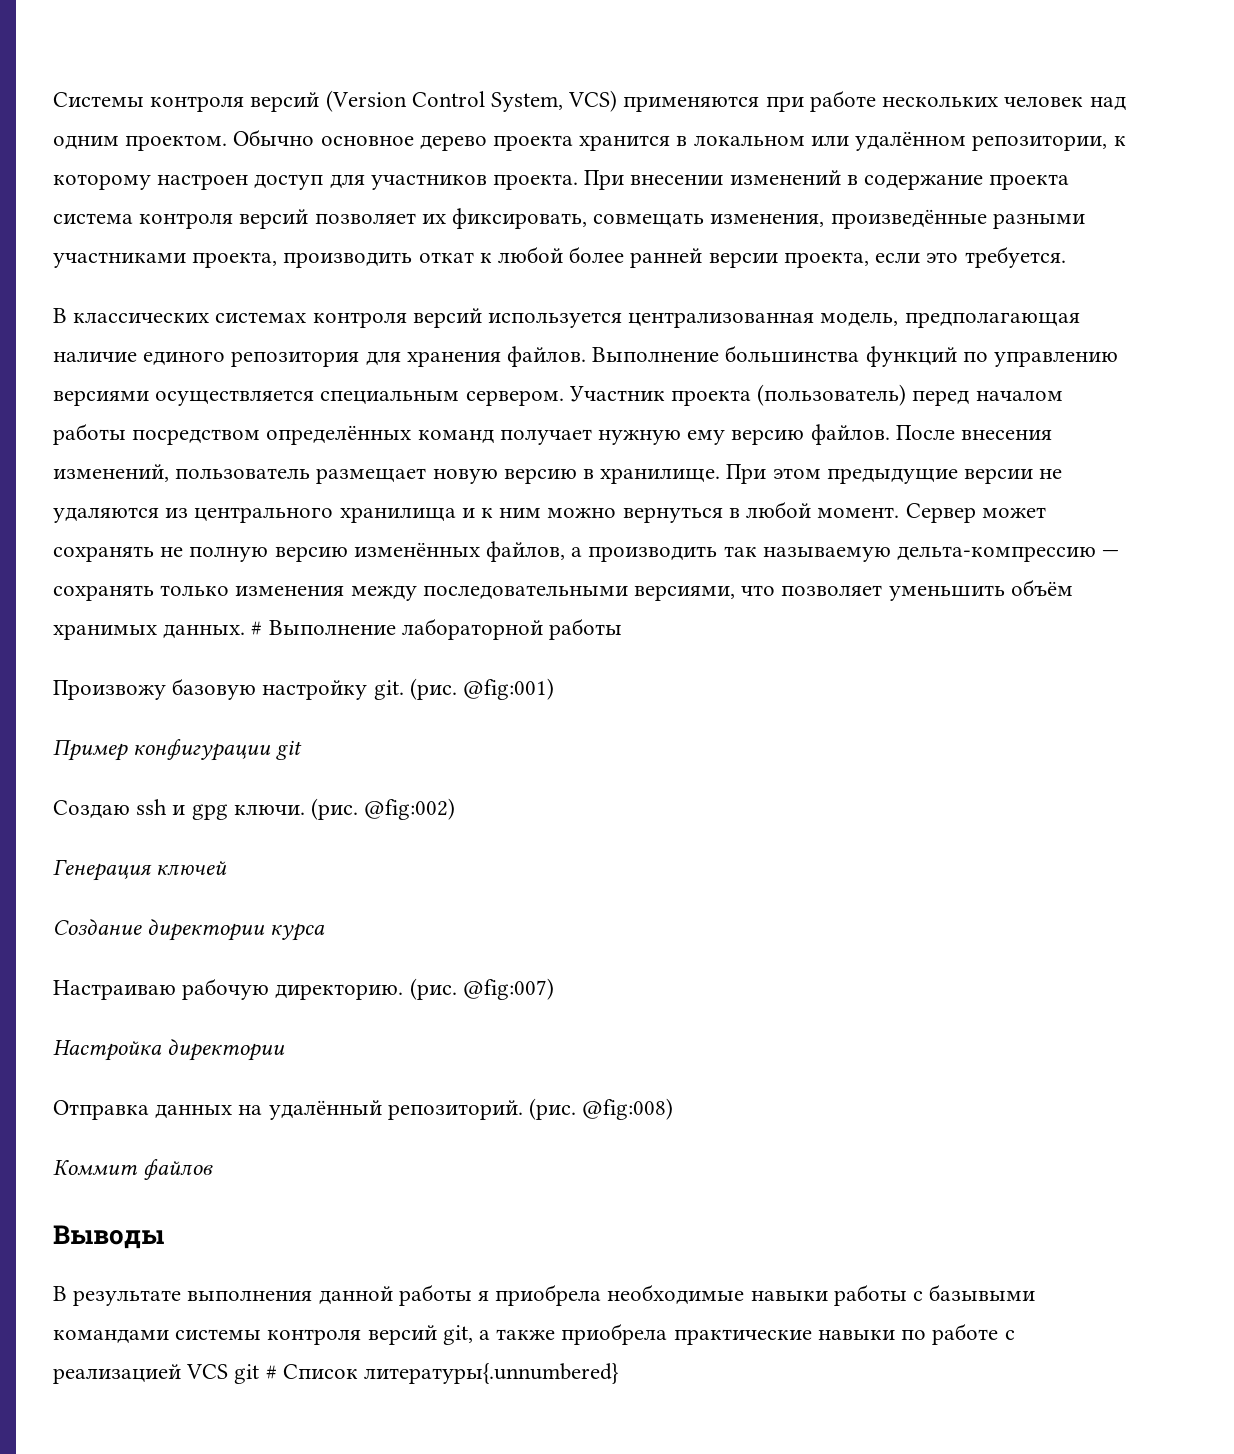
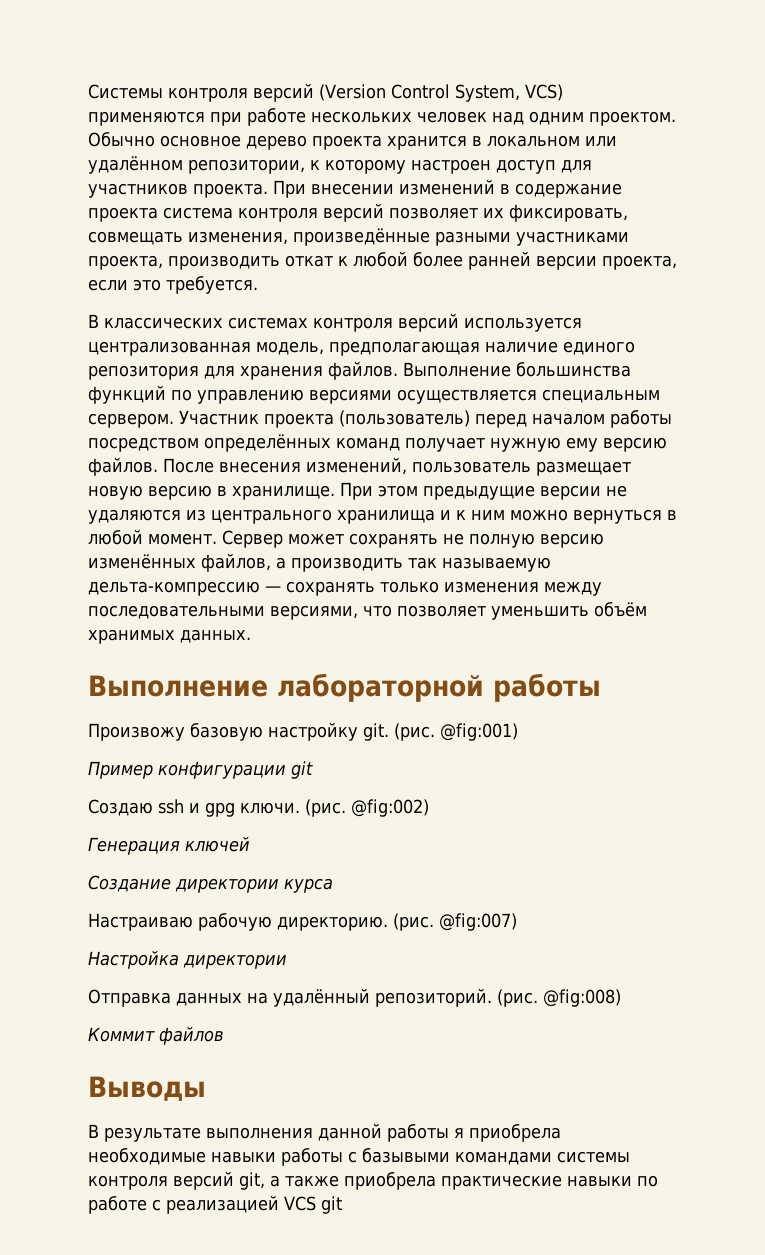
- Сервер может сохранять не полную версию изменённых файлов, а производить так называемую дельта-компрессию — сохранять только изменения между последовательными версиями, что позволяет уменьшить объём хранимых данных. # Выполнение лабораторной работы
+ Сервер может сохранять не полную версию изменённых файлов, а производить так называемую дельта-компрессию — сохранять только изменения между последовательными версиями, что позволяет уменьшить объём хранимых данных.
+ Выполнение лабораторной работы
- В результате выполнения данной работы я приобрела необходимые навыки работы с базывыми командами системы контроля версий git, а также приобрела практические навыки по работе с реализацией VCS git # Список литературы{.unnumbered}
+ В результате выполнения данной работы я приобрела необходимые навыки работы с базывыми командами системы контроля версий git, а также приобрела практические навыки по работе с реализацией VCS git

